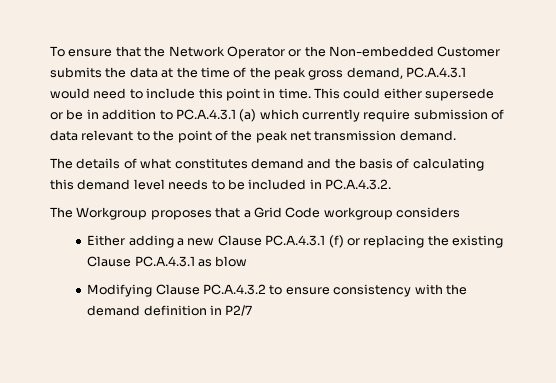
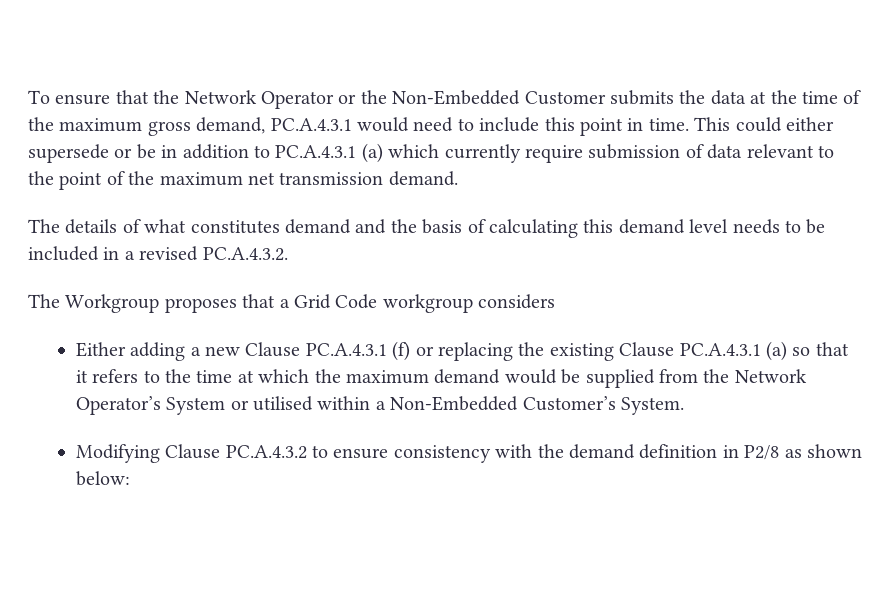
- To ensure that the Network Operator or the Non-embedded Customer submits the data at the time of the peak gross demand, PC.A.4.3.1 would need to include this point in time.
+ To ensure that the Network Operator or the Non-Embedded Customer submits the data at the time of the maximum gross demand, PC.A.4.3.1 would need to include this point in time.
- This could either supersede or be in addition to PC.A.4.3.1 (a) which currently require submission of data relevant to the point of the peak net transmission demand.
+ This could either supersede or be in addition to PC.A.4.3.1 (a) which currently require submission of data relevant to the point of the maximum net transmission demand.
- The details of what constitutes demand and the basis of calculating this demand level needs to be included in PC.A.4.3.2.
+ The details of what constitutes demand and the basis of calculating this demand level needs to be included in a revised PC.A.4.3.2.
- Either adding a new Clause PC.A.4.3.1 (f) or replacing the existing Clause PC.A.4.3.1 as blow
+ Either adding a new Clause PC.A.4.3.1 (f) or replacing the existing Clause PC.A.4.3.1 (a) so that it refers to the time at which the maximum demand would be supplied from the Network Operator’s System or utilised within a Non-Embedded Customer’s System.
- Modifying Clause PC.A.4.3.2 to ensure consistency with the demand definition in P2/7
+ Modifying Clause PC.A.4.3.2 to ensure consistency with the demand definition in P2/8 as shown below:

